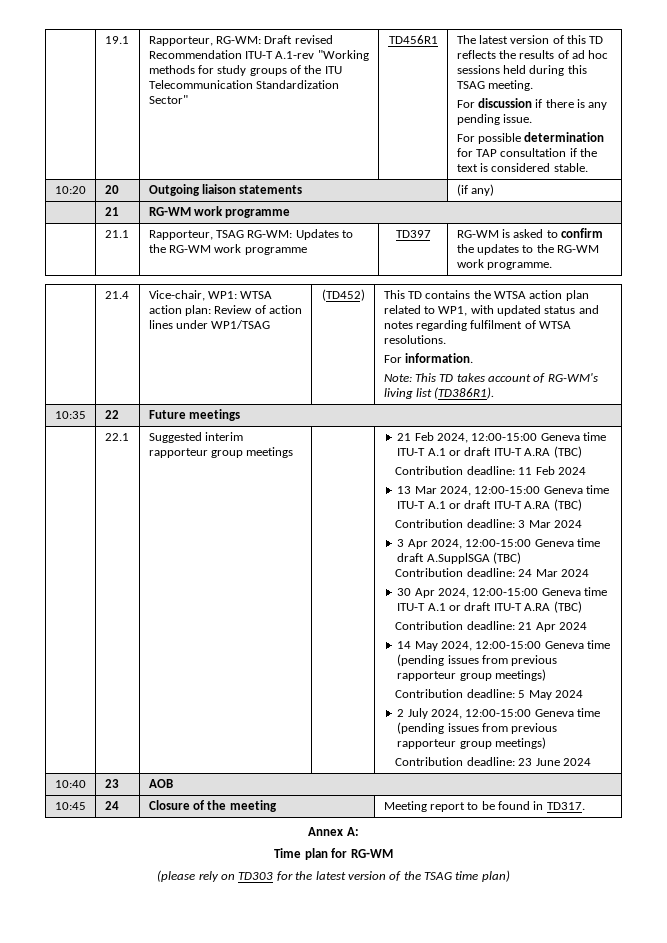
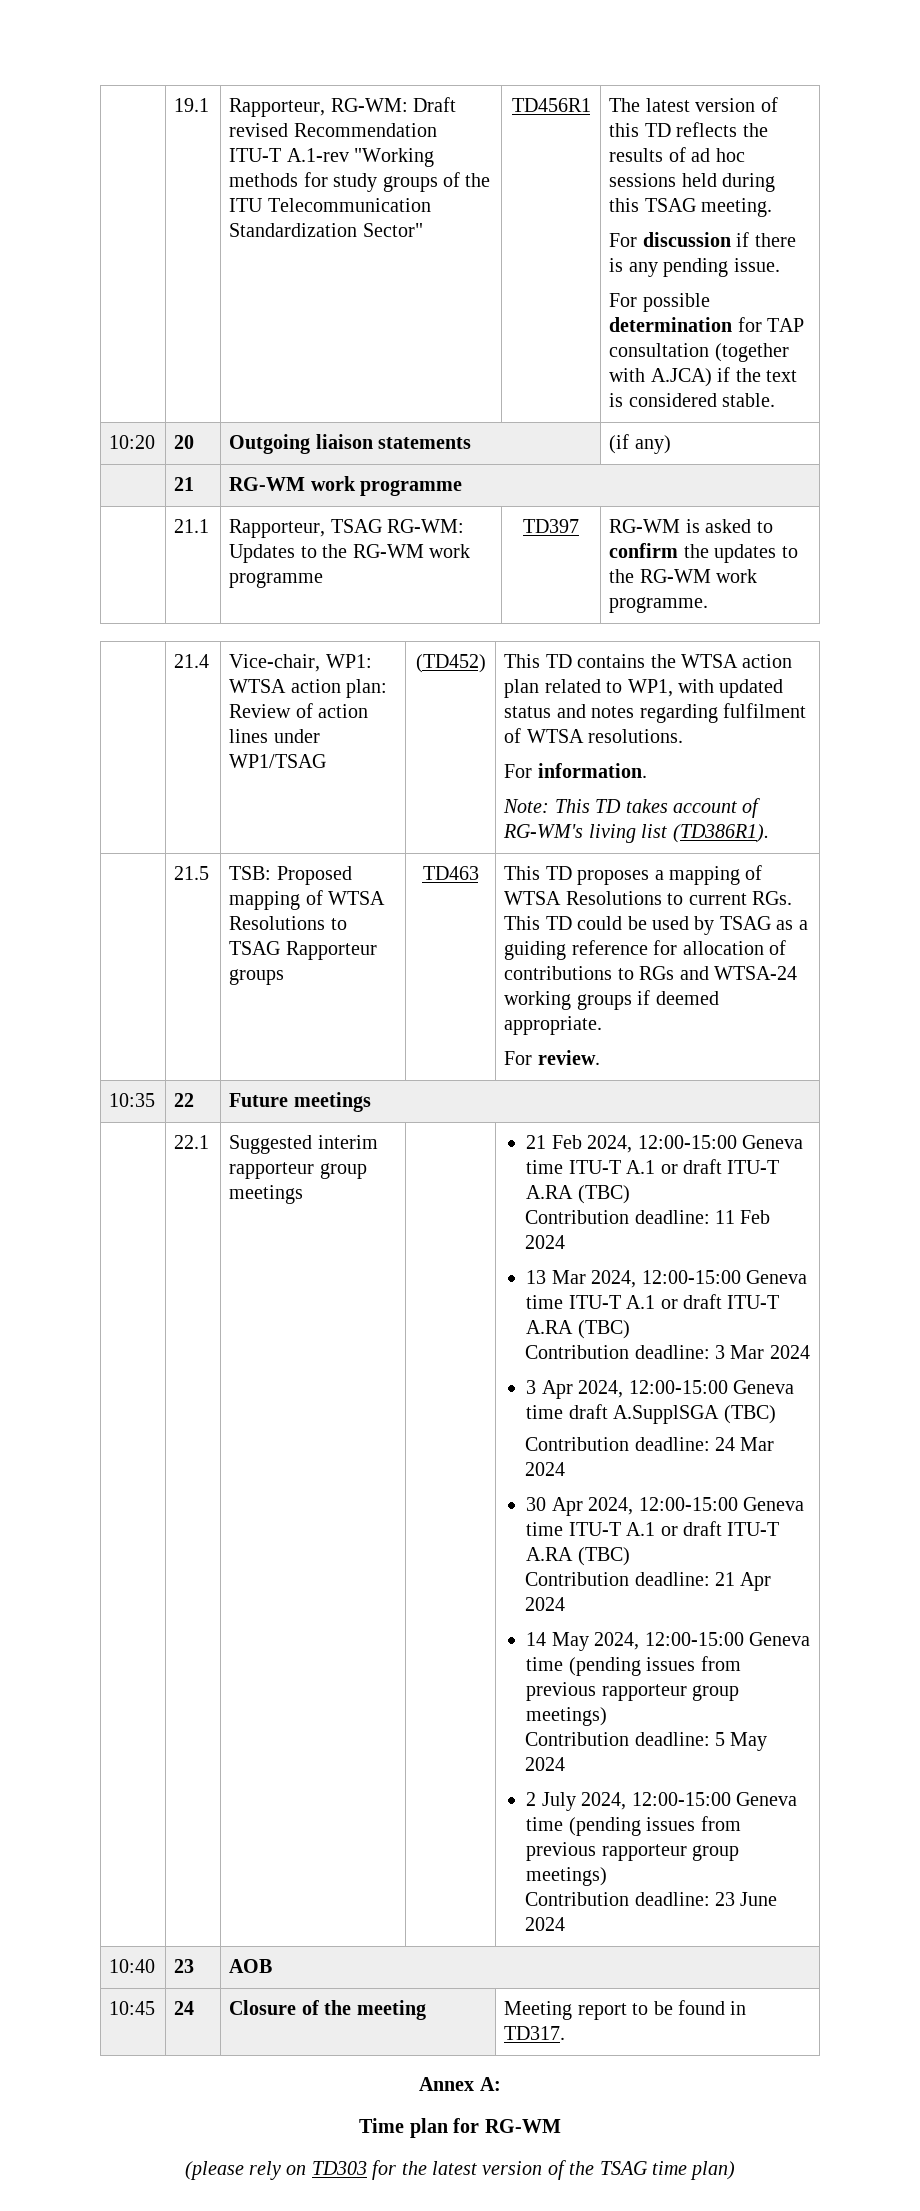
- For possible determination for TAP consultation if the text is considered stable.
+ For possible determination for TAP consultation (together with A.JCA) if the text is considered stable.
+ 21.5 | TSB: Proposed mapping of WTSA Resolutions to TSAG Rapporteur groups | TD463 | This TD proposes a mapping of WTSA Resolutions to current RGs. This TD could be used by TSAG as a guiding reference for allocation of contributions to RGs and WTSA-24 working groups if deemed appropriate.
+ For review.

